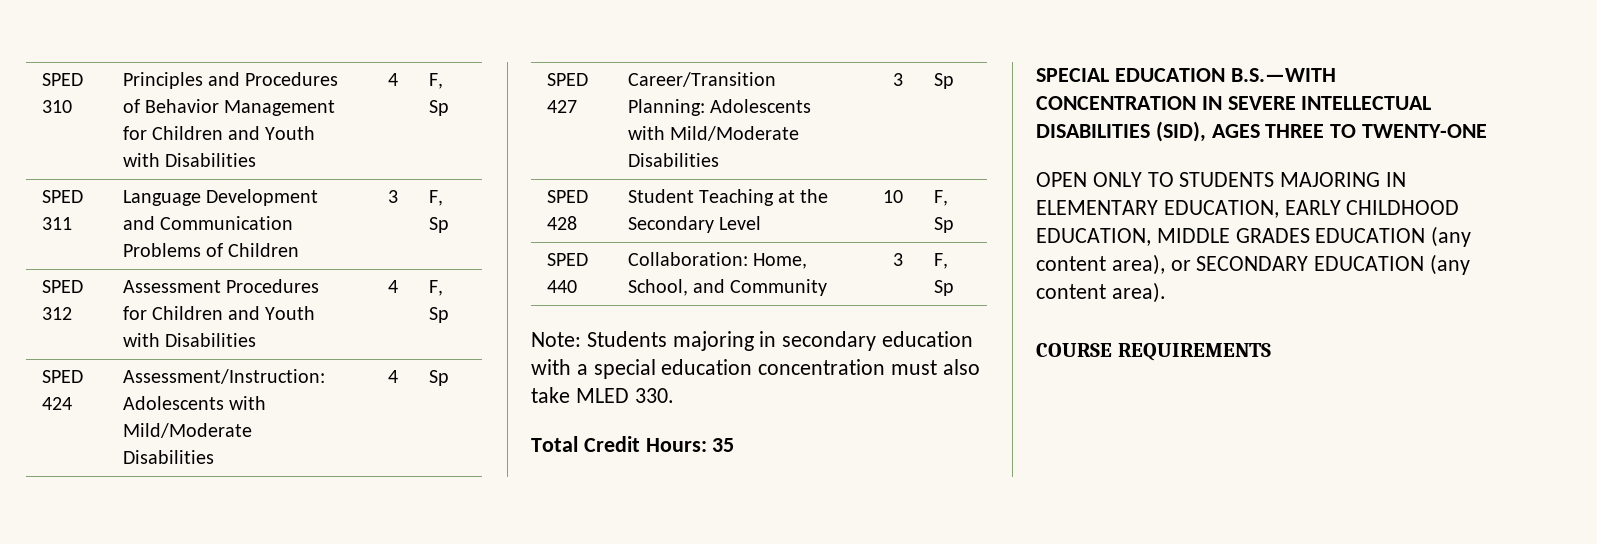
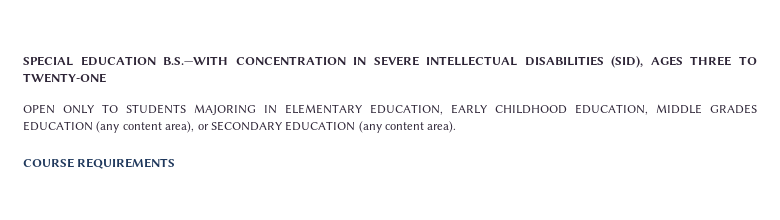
- SPED 310 | Principles and Procedures of Behavior Management for Children and Youth with Disabilities | 4 | F, Sp
- SPED 311 | Language Development and Communication Problems of Children | 3 | F, Sp
- SPED 312 | Assessment Procedures for Children and Youth with Disabilities | 4 | F, Sp
- SPED 424 | Assessment/Instruction: Adolescents with Mild/Moderate Disabilities | 4 | Sp
- SPED 427 | Career/Transition Planning: Adolescents with Mild/Moderate Disabilities | 3 | Sp
- SPED 428 | Student Teaching at the Secondary Level | 10 | F, Sp
- SPED 440 | Collaboration: Home, School, and Community | 3 | F, Sp
- Note: Students majoring in secondary education with a special education concentration must also take MLED 330.
- Total Credit Hours: 35

